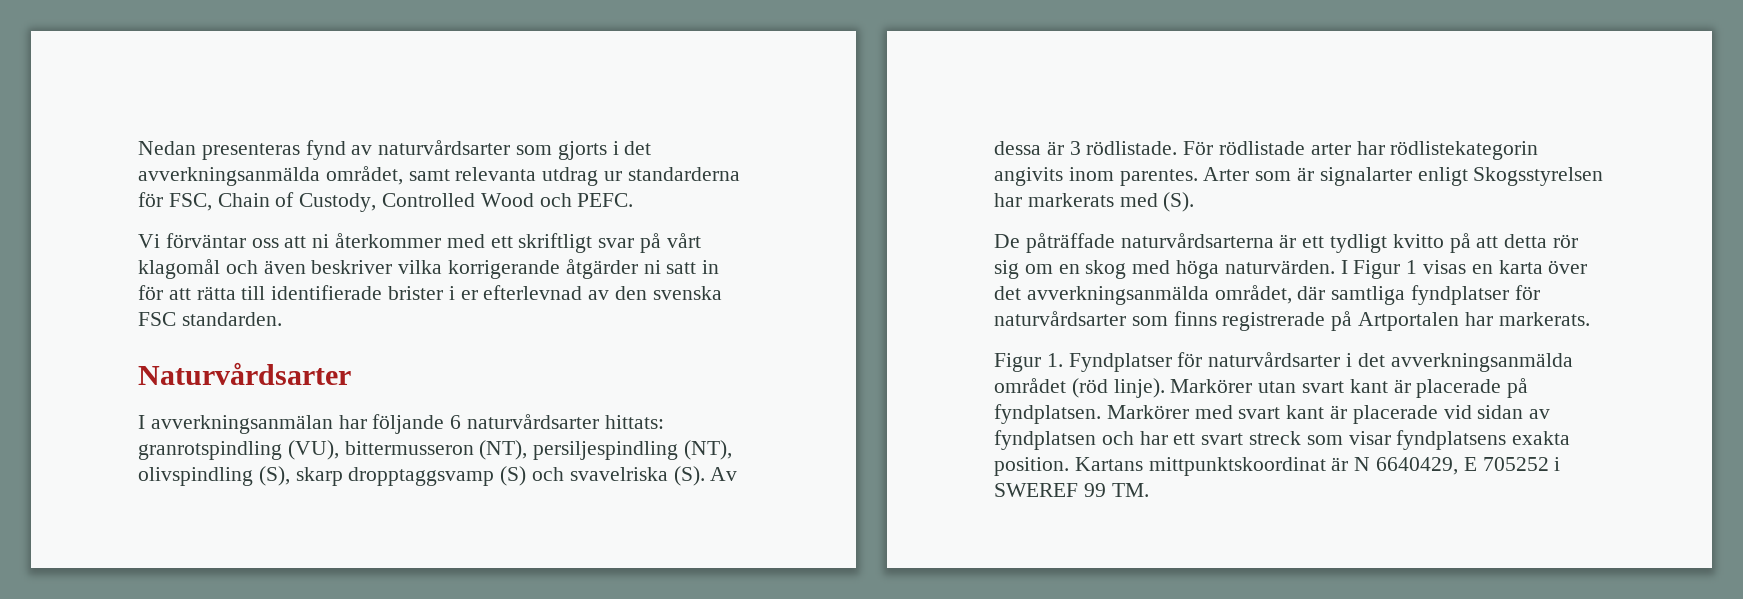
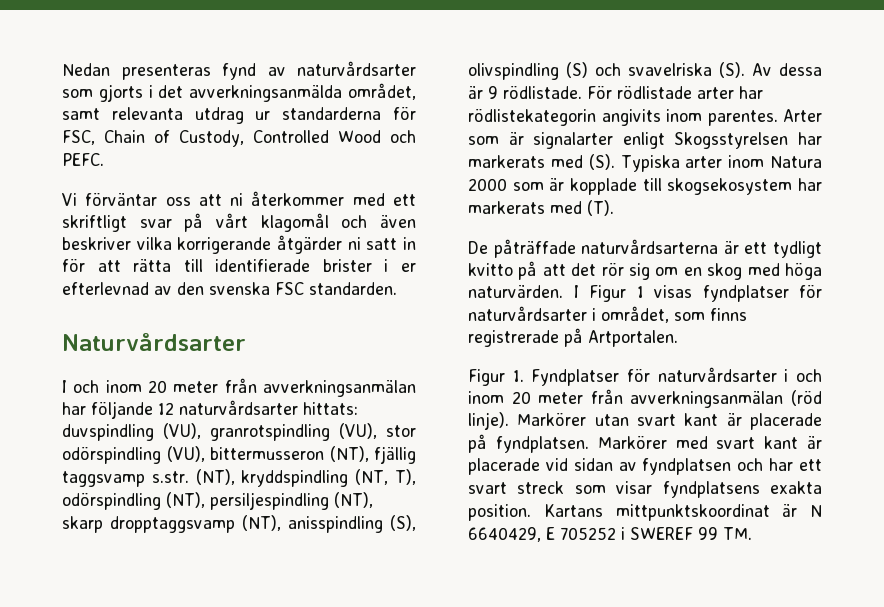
- I avverkningsanmälan har följande 6 naturvårdsarter hittats: granrotspindling (VU), bittermusseron (NT), persiljespindling (NT), olivspindling (S), skarp dropptaggsvamp (S) och svavelriska (S). Av dessa är 3 rödlistade.
+ I och inom 20 meter från avverkningsanmälan har följande 12 naturvårdsarter hittats: duvspindling (VU), granrotspindling (VU), stor odörspindling (VU), bittermusseron (NT), fjällig taggsvamp s.str. (NT), kryddspindling (NT, T), odörspindling (NT), persiljespindling (NT), skarp dropptaggsvamp (NT), anisspindling (S), olivspindling (S) och svavelriska (S). Av dessa är 9 rödlistade.
- Arter som är signalarter enligt Skogsstyrelsen har markerats med (S).
+ Arter som är signalarter enligt Skogsstyrelsen har markerats med (S). Typiska arter inom Natura 2000 som är kopplade till skogsekosystem har markerats med (T).
- De påträffade naturvårdsarterna är ett tydligt kvitto på att detta rör sig om en skog med höga naturvärden.
+ De påträffade naturvårdsarterna är ett tydligt kvitto på att det rör sig om en skog med höga naturvärden.
- I Figur 1 visas en karta över det avverkningsanmälda området, där samtliga fyndplatser för naturvårdsarter som finns registrerade på Artportalen har markerats.
+ I Figur 1 visas fyndplatser för naturvårdsarter i området, som finns registrerade på Artportalen.
- Figur 1. Fyndplatser för naturvårdsarter i det avverkningsanmälda området (röd linje).
+ Figur 1. Fyndplatser för naturvårdsarter i och inom 20 meter från avverkningsanmälan (röd linje).

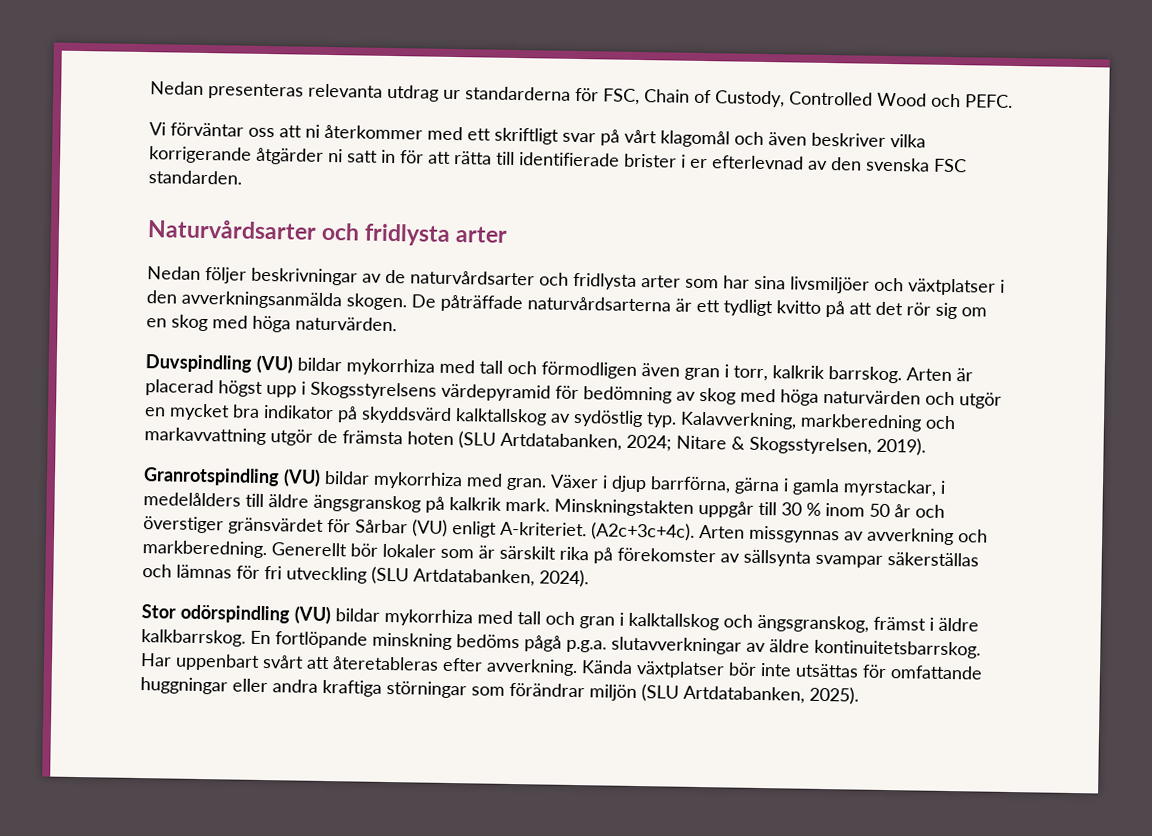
- Nedan presenteras fynd av naturvårdsarter som gjorts i det avverkningsanmälda området, samt relevanta utdrag ur standarderna för FSC, Chain of Custody, Controlled Wood och PEFC.
+ Nedan presenteras relevanta utdrag ur standarderna för FSC, Chain of Custody, Controlled Wood och PEFC.
- Naturvårdsarter
- I och inom 20 meter från avverkningsanmälan har följande 12 naturvårdsarter hittats: duvspindling (VU), granrotspindling (VU), stor odörspindling (VU), bittermusseron (NT), fjällig taggsvamp s.str. (NT), kryddspindling (NT, T), odörspindling (NT), persiljespindling (NT), skarp dropptaggsvamp (NT), anisspindling (S), olivspindling (S) och svavelriska (S). Av dessa är 9 rödlistade. För rödlistade arter har rödlistekategorin angivits inom parentes. Arter som är signalarter enligt Skogsstyrelsen har markerats med (S). Typiska arter inom Natura 2000 som är kopplade till skogsekosystem har markerats med (T).
- De påträffade naturvårdsarterna är ett tydligt kvitto på att det rör sig om en skog med höga naturvärden. I Figur 1 visas fyndplatser för naturvårdsarter i området, som finns registrerade på Artportalen.
- Figur 1. Fyndplatser för naturvårdsarter i och inom 20 meter från avverkningsanmälan (röd linje). Markörer utan svart kant är placerade på fyndplatsen. Markörer med svart kant är placerade vid sidan av fyndplatsen och har ett svart streck som visar fyndplatsens exakta position. Kartans mittpunktskoordinat är N 6640429, E 705252 i SWEREF 99 TM.
+ Naturvårdsarter och fridlysta arter
+ Nedan följer beskrivningar av de naturvårdsarter och fridlysta arter som har sina livsmiljöer och växtplatser i den avverkningsanmälda skogen. De påträffade naturvårdsarterna är ett tydligt kvitto på att det rör sig om en skog med höga naturvärden.
+ Duvspindling (VU) bildar mykorrhiza med tall och förmodligen även gran i torr, kalkrik barrskog. Arten är placerad högst upp i Skogsstyrelsens värdepyramid för bedömning av skog med höga naturvärden och utgör en mycket bra indikator på skyddsvärd kalktallskog av sydöstlig typ. Kalavverkning, markberedning och markavvattning utgör de främsta hoten (SLU Artdatabanken, 2024; Nitare & Skogsstyrelsen, 2019).
+ Granrotspindling (VU) bildar mykorrhiza med gran. Växer i djup barrförna, gärna i gamla myrstackar, i medelålders till äldre ängsgranskog på kalkrik mark. Minskningstakten uppgår till 30 % inom 50 år och överstiger gränsvärdet för Sårbar (VU) enligt A-kriteriet. (A2c+3c+4c). Arten missgynnas av avverkning och markberedning. Generellt bör lokaler som är särskilt rika på förekomster av sällsynta svampar säkerställas och lämnas för fri utveckling (SLU Artdatabanken, 2024).
+ Stor odörspindling (VU) bildar mykorrhiza med tall och gran i kalktallskog och ängsgranskog, främst i äldre kalkbarrskog. En fortlöpande minskning bedöms pågå p.g.a. slutavverkningar av äldre kontinuitetsbarrskog. Har uppenbart svårt att återetableras efter avverkning. Kända växtplatser bör inte utsättas för omfattande huggningar eller andra kraftiga störningar som förändrar miljön (SLU Artdatabanken, 2025).

